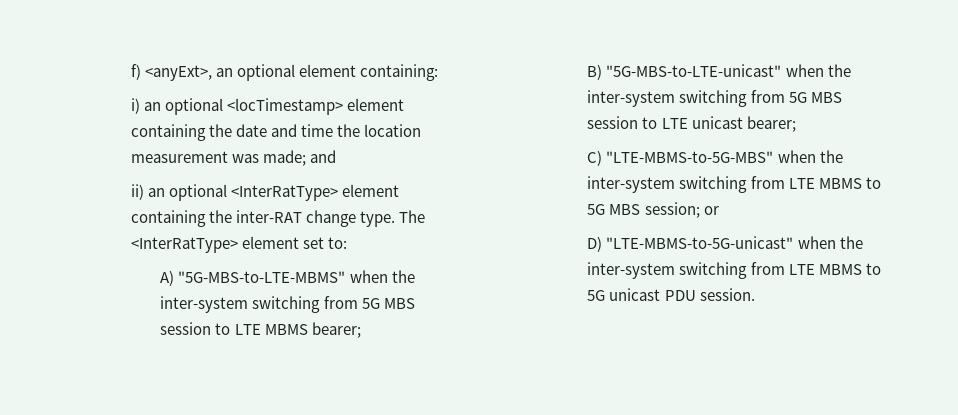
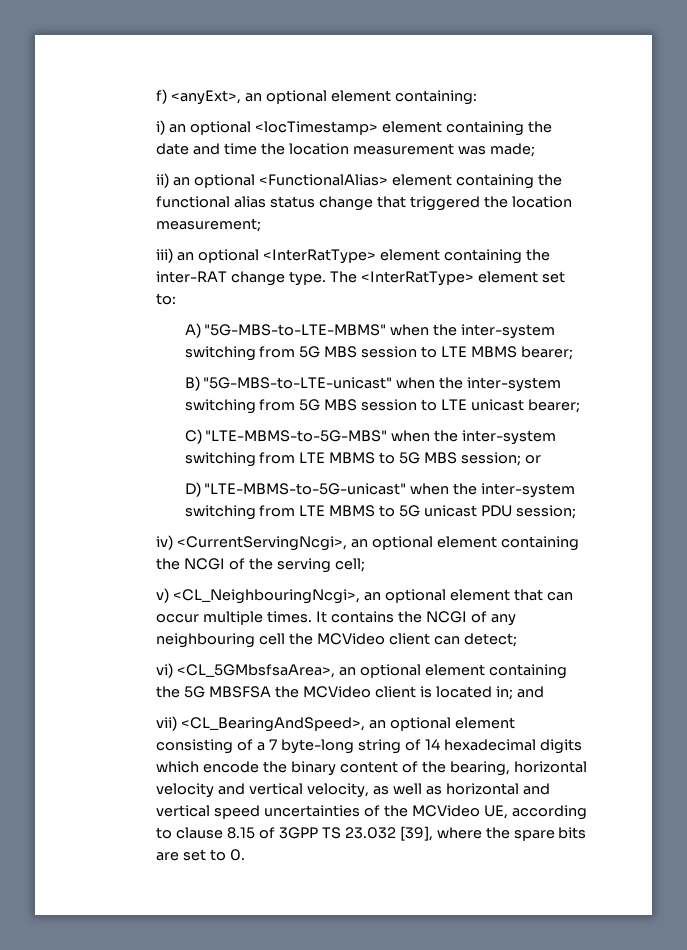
- i) an optional <locTimestamp> element containing the date and time the location measurement was made; and
+ i) an optional <locTimestamp> element containing the date and time the location measurement was made;
- ii) an optional <InterRatType> element containing the inter-RAT change type.
+ ii) an optional <FunctionalAlias> element containing the functional alias status change that triggered the location measurement;
+ iii) an optional <InterRatType> element containing the inter-RAT change type.
- D) "LTE-MBMS-to-5G-unicast" when the inter-system switching from LTE MBMS to 5G unicast PDU session.
+ D) "LTE-MBMS-to-5G-unicast" when the inter-system switching from LTE MBMS to 5G unicast PDU session;
+ iv) <CurrentServingNcgi>, an optional element containing the NCGI of the serving cell;
+ v) <CL_NeighbouringNcgi>, an optional element that can occur multiple times. It contains the NCGI of any neighbouring cell the MCVideo client can detect;
+ vi) <CL_5GMbsfsaArea>, an optional element containing the 5G MBSFSA the MCVideo client is located in; and
+ vii) <CL_BearingAndSpeed>, an optional element consisting of a 7 byte-long string of 14 hexadecimal digits which encode the binary content of the bearing, horizontal velocity and vertical velocity, as well as horizontal and vertical speed uncertainties of the MCVideo UE, according to clause 8.15 of 3GPP TS 23.032 [39], where the spare bits are set to 0.

